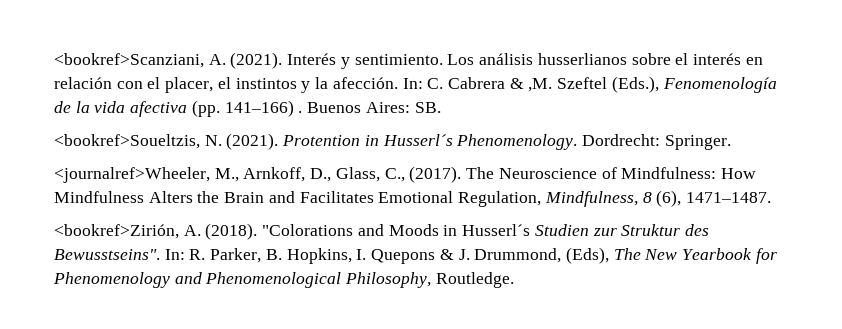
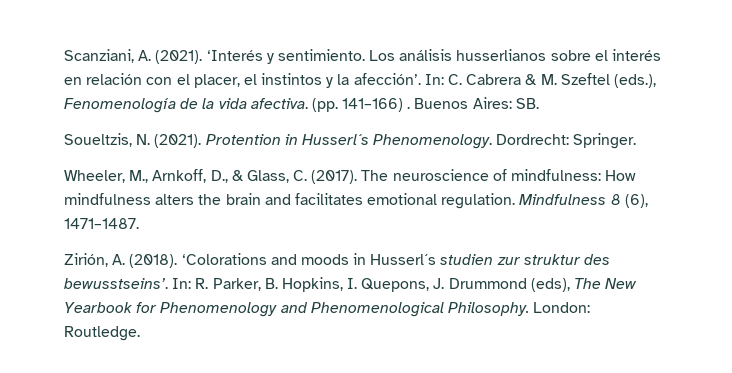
- <bookref>Scanziani, A. (2021).
+ Scanziani, A. (2021).
- Interés y sentimiento.
+ ‘Interés y sentimiento.
- Los análisis husserlianos sobre el interés en relación con el placer, el instintos y la afección.
+ Los análisis husserlianos sobre el interés en relación con el placer, el instintos y la afección’.
- In: C. Cabrera & ,M. Szeftel (Eds.), Fenomenología de la vida afectiva (pp. 141–166) .
+ In: C. Cabrera & M. Szeftel (eds.), Fenomenología de la vida afectiva. (pp. 141–166) .
- <bookref>Soueltzis, N. (2021).
+ Soueltzis, N. (2021).
- <journalref>Wheeler, M., Arnkoff, D., Glass, C., (2017). The Neuroscience of Mindfulness: How Mindfulness Alters the Brain and Facilitates Emotional Regulation, Mindfulness, 8 (6), 1471–1487.
+ Wheeler, M., Arnkoff, D., & Glass, C. (2017). The neuroscience of mindfulness: How mindfulness alters the brain and facilitates emotional regulation. Mindfulness 8 (6), 1471–1487.
- <bookref>Zirión, A. (2018).
+ Zirión, A. (2018).
- "Colorations and Moods in Husserl´s Studien zur Struktur des Bewusstseins".
+ ‘Colorations and moods in Husserl´s studien zur struktur des bewusstseins’.
- In: R. Parker, B. Hopkins, I. Quepons & J. Drummond, (Eds), The New Yearbook for Phenomenology and Phenomenological Philosophy, Routledge.
+ In: R. Parker, B. Hopkins, I. Quepons, J. Drummond (eds), The New Yearbook for Phenomenology and Phenomenological Philosophy. London: Routledge.

